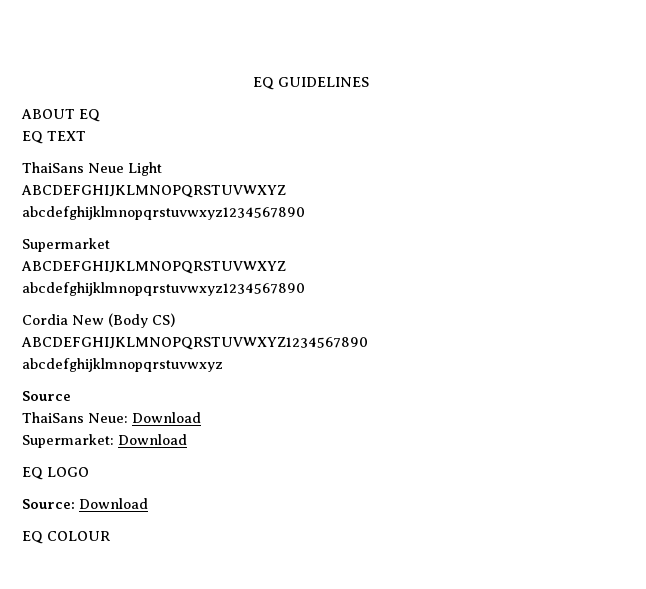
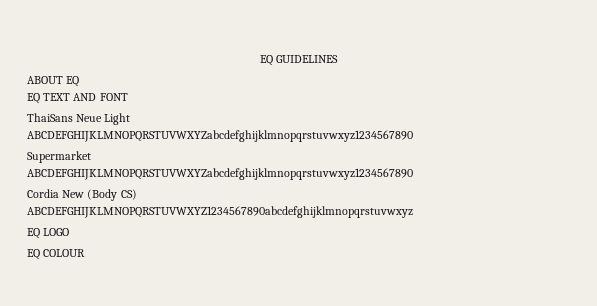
- EQ TEXT
+ EQ TEXT AND FONT
  ThaiSans Neue Light
- ABCDEFGHIJKLMNOPQRSTUVWXYZ
- abcdefghijklmnopqrstuvwxyz1234567890
+ ABCDEFGHIJKLMNOPQRSTUVWXYZabcdefghijklmnopqrstuvwxyz1234567890
  Supermarket
- ABCDEFGHIJKLMNOPQRSTUVWXYZ
- abcdefghijklmnopqrstuvwxyz1234567890
+ ABCDEFGHIJKLMNOPQRSTUVWXYZabcdefghijklmnopqrstuvwxyz1234567890
- ABCDEFGHIJKLMNOPQRSTUVWXYZ1234567890
- abcdefghijklmnopqrstuvwxyz
- Source
- ThaiSans Neue: Download
- Supermarket: Download
+ ABCDEFGHIJKLMNOPQRSTUVWXYZ1234567890abcdefghijklmnopqrstuvwxyz
- Source: Download

